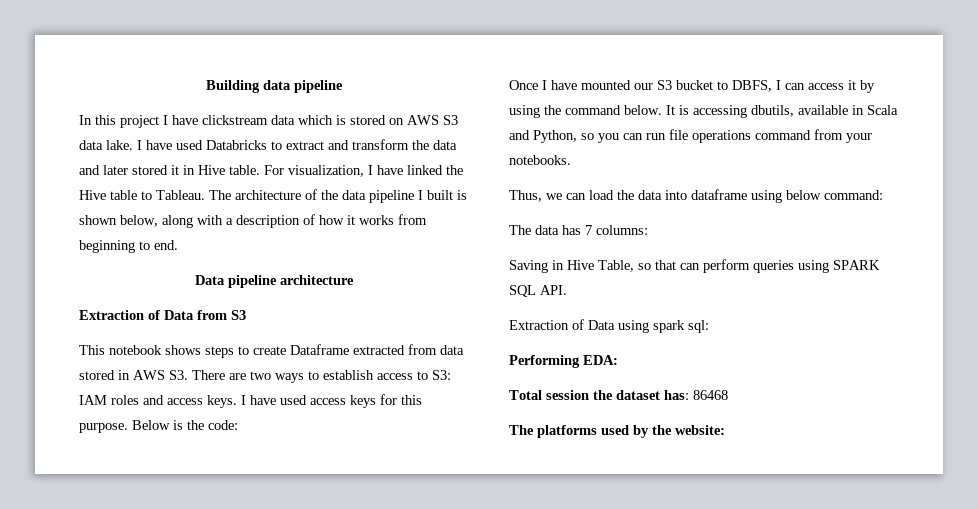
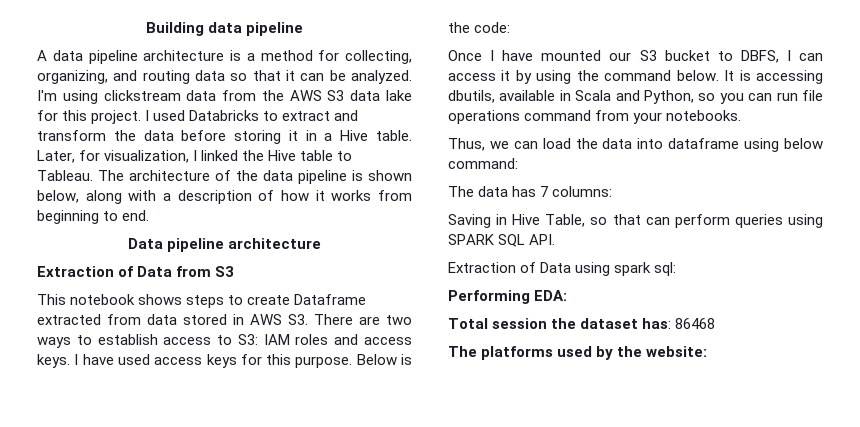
- In this project I have clickstream data which is stored on AWS S3 data lake. I have used Databricks to extract and transform the data and later stored it in Hive table.
+ A data pipeline architecture is a method for collecting, organizing, and routing data so that it can be analyzed. I'm using clickstream data from the AWS S3 data lake for this project. I used Databricks to extract and transform the data before storing it in a Hive table.
- For visualization, I have linked the Hive table to Tableau.
+ Later, for visualization, I linked the Hive table to Tableau.
- The architecture of the data pipeline I built is shown below, along with a description of how it works from beginning to end.
+ The architecture of the data pipeline is shown below, along with a description of how it works from beginning to end.

